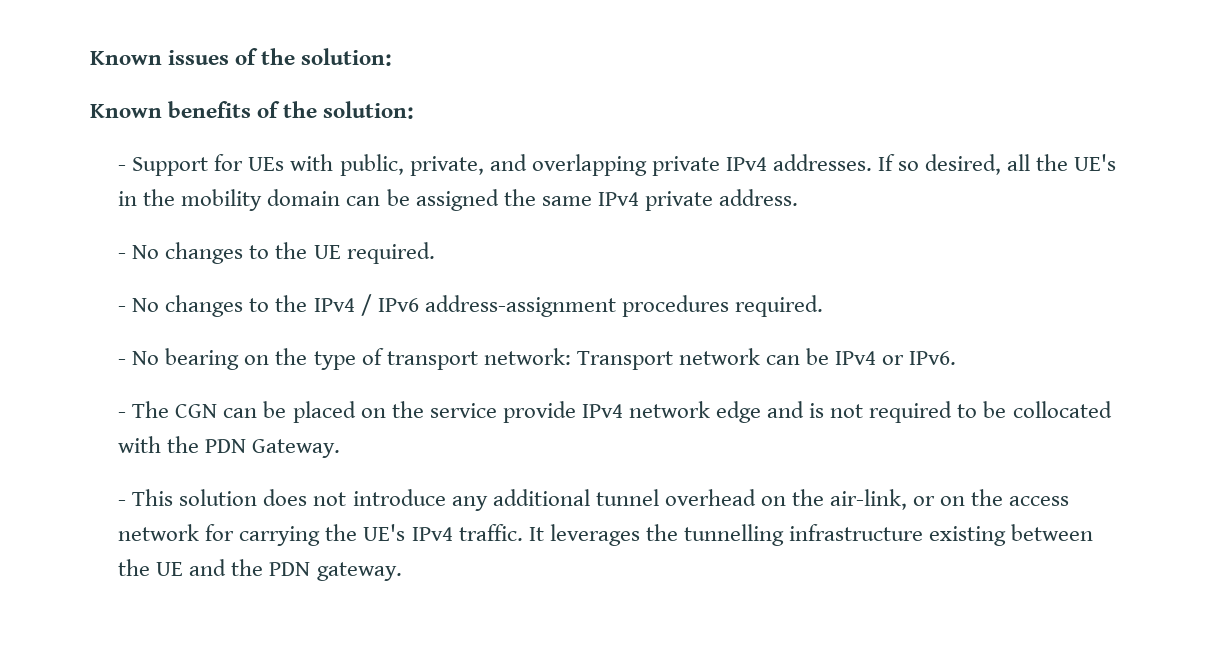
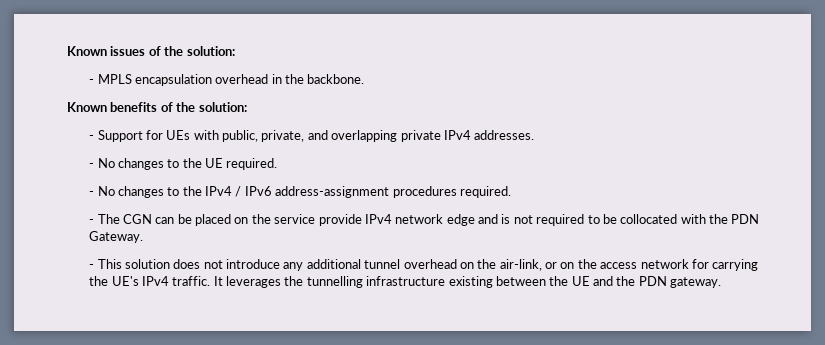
+ - MPLS encapsulation overhead in the backbone.
- If so desired, all the UE's in the mobility domain can be assigned the same IPv4 private address.
- - No bearing on the type of transport network: Transport network can be IPv4 or IPv6.

